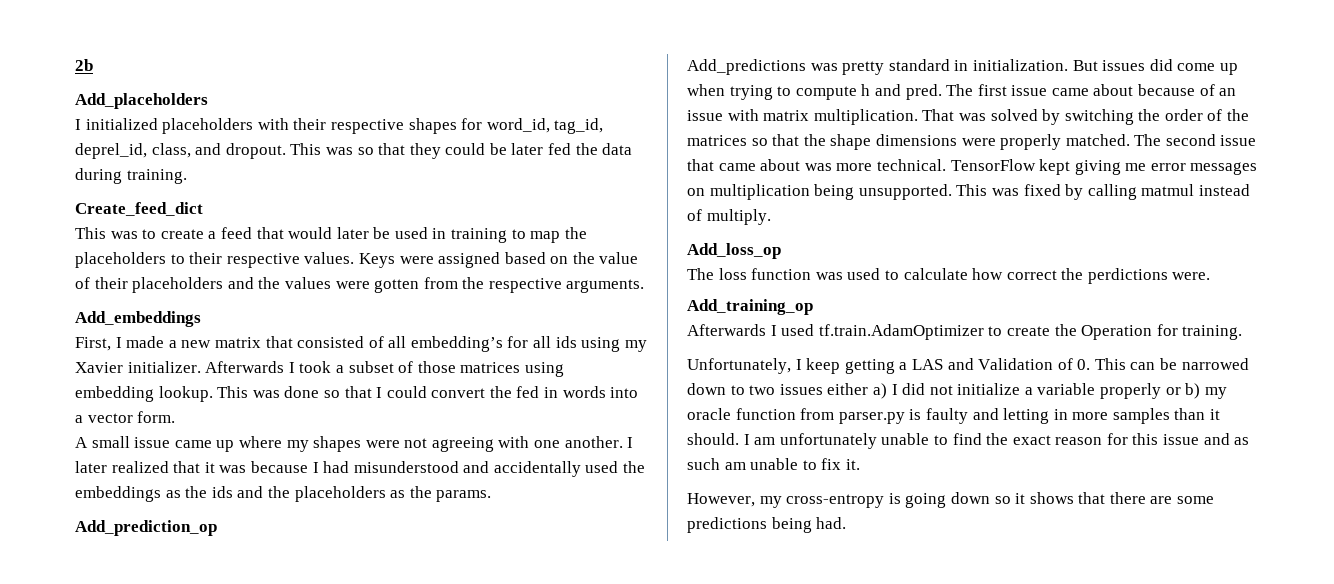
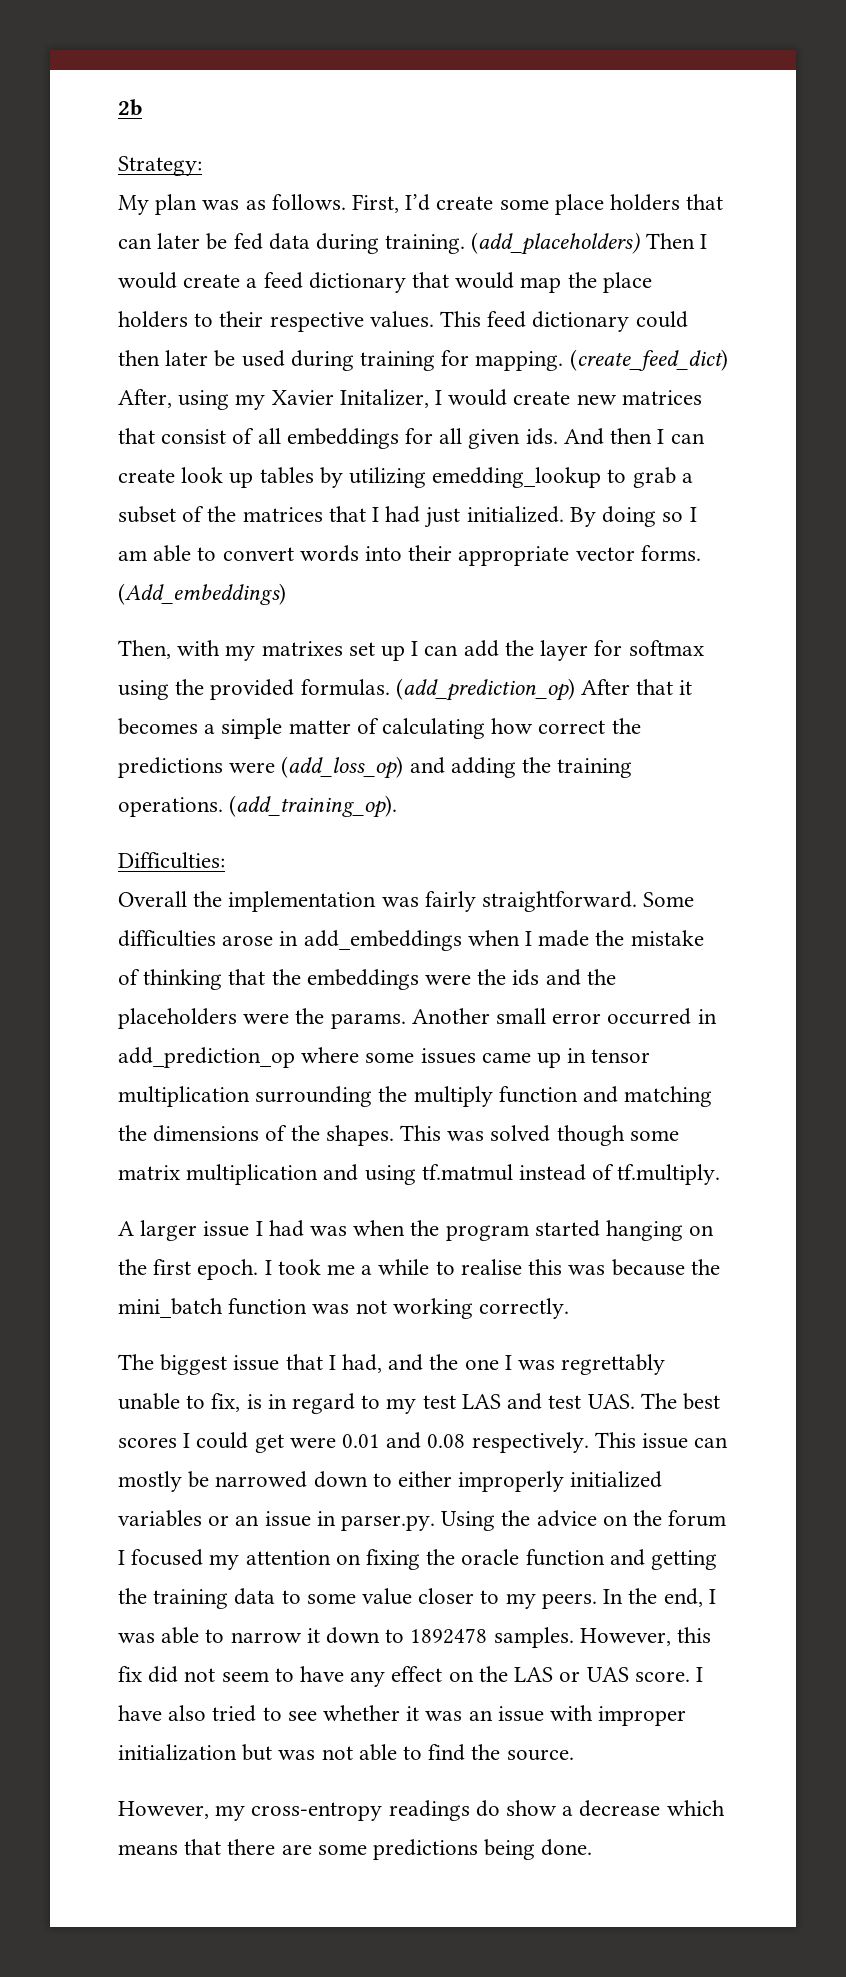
- Add_placeholders
- I initialized placeholders with their respective shapes for word_id, tag_id, deprel_id, class, and dropout. This was so that they could be later fed the data during training.
- Create_feed_dict
- This was to create a feed that would later be used in training to map the placeholders to their respective values. Keys were assigned based on the value of their placeholders and the values were gotten from the respective arguments.
- Add_embeddings
- First, I made a new matrix that consisted of all embedding’s for all ids using my Xavier initializer. Afterwards I took a subset of those matrices using embedding lookup. This was done so that I could convert the fed in words into a vector form.
- A small issue came up where my shapes were not agreeing with one another. I later realized that it was because I had misunderstood and accidentally used the embeddings as the ids and the placeholders as the params.
- Add_prediction_op
- Add_predictions was pretty standard in initialization. But issues did come up when trying to compute h and pred. The first issue came about because of an issue with matrix multiplication. That was solved by switching the order of the matrices so that the shape dimensions were properly matched. The second issue that came about was more technical. TensorFlow kept giving me error messages on multiplication being unsupported. This was fixed by calling matmul instead of multiply.
- Add_loss_op
- The loss function was used to calculate how correct the perdictions were.
- Add_training_op
- Afterwards I used tf.train.AdamOptimizer to create the Operation for training.
- Unfortunately, I keep getting a LAS and Validation of 0. This can be narrowed down to two issues either a) I did not initialize a variable properly or b) my oracle function from parser.py is faulty and letting in more samples than it should. I am unfortunately unable to find the exact reason for this issue and as such am unable to fix it.
- However, my cross-entropy is going down so it shows that there are some predictions being had.
+ Strategy:
+ My plan was as follows. First, I’d create some place holders that can later be fed data during training. (add_placeholders) Then I would create a feed dictionary that would map the place holders to their respective values. This feed dictionary could then later be used during training for mapping. (create_feed_dict) After, using my Xavier Initalizer, I would create new matrices that consist of all embeddings for all given ids. And then I can create look up tables by utilizing emedding_lookup to grab a subset of the matrices that I had just initialized. By doing so I am able to convert words into their appropriate vector forms. (Add_embeddings)
+ Then, with my matrixes set up I can add the layer for softmax using the provided formulas. (add_prediction_op) After that it becomes a simple matter of calculating how correct the predictions were (add_loss_op) and adding the training operations. (add_training_op).
+ Difficulties:
+ Overall the implementation was fairly straightforward. Some difficulties arose in add_embeddings when I made the mistake of thinking that the embeddings were the ids and the placeholders were the params. Another small error occurred in add_prediction_op where some issues came up in tensor multiplication surrounding the multiply function and matching the dimensions of the shapes. This was solved though some matrix multiplication and using tf.matmul instead of tf.multiply.
+ A larger issue I had was when the program started hanging on the first epoch. I took me a while to realise this was because the mini_batch function was not working correctly.
+ The biggest issue that I had, and the one I was regrettably unable to fix, is in regard to my test LAS and test UAS. The best scores I could get were 0.01 and 0.08 respectively. This issue can mostly be narrowed down to either improperly initialized variables or an issue in parser.py. Using the advice on the forum I focused my attention on fixing the oracle function and getting the training data to some value closer to my peers. In the end, I was able to narrow it down to 1892478 samples. However, this fix did not seem to have any effect on the LAS or UAS score. I have also tried to see whether it was an issue with improper initialization but was not able to find the source.
+ However, my cross-entropy readings do show a decrease which means that there are some predictions being done.

